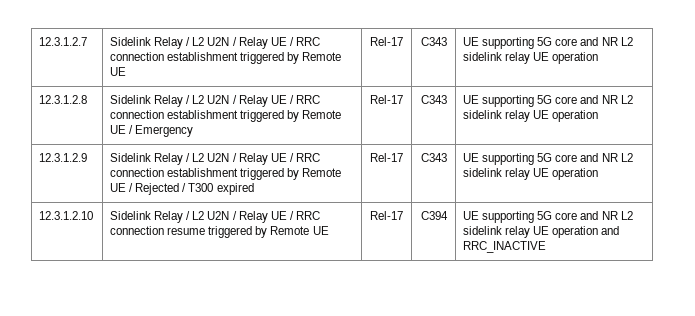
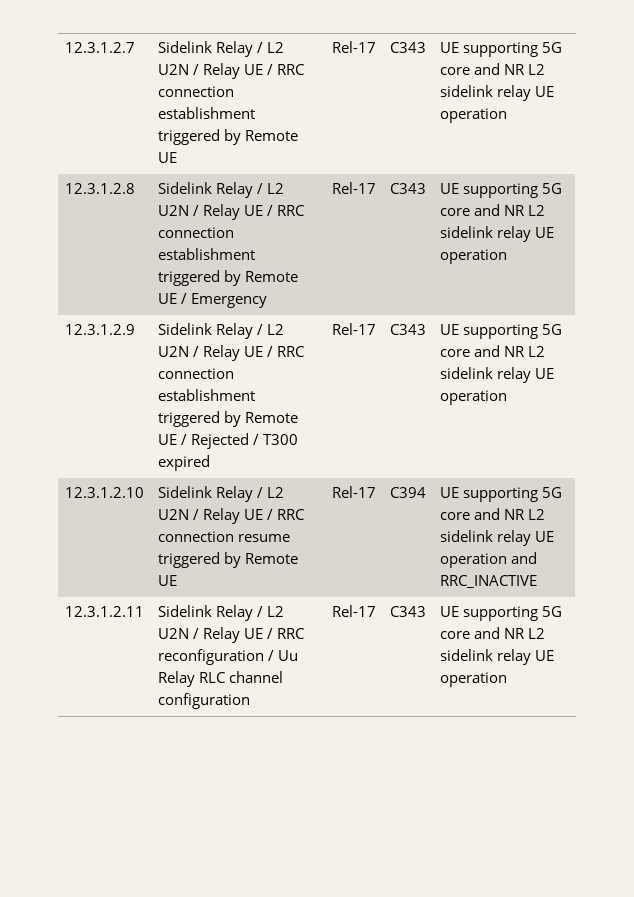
+ 12.3.1.2.11 | Sidelink Relay / L2 U2N / Relay UE / RRC reconfiguration / Uu Relay RLC channel configuration | Rel-17 | C343 | UE supporting 5G core and NR L2 sidelink relay UE operation

